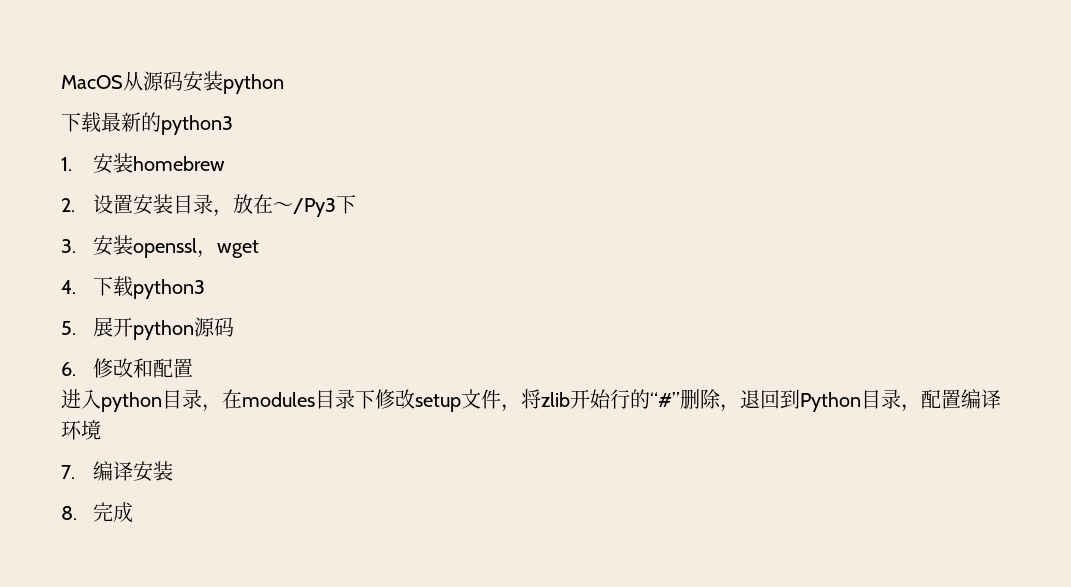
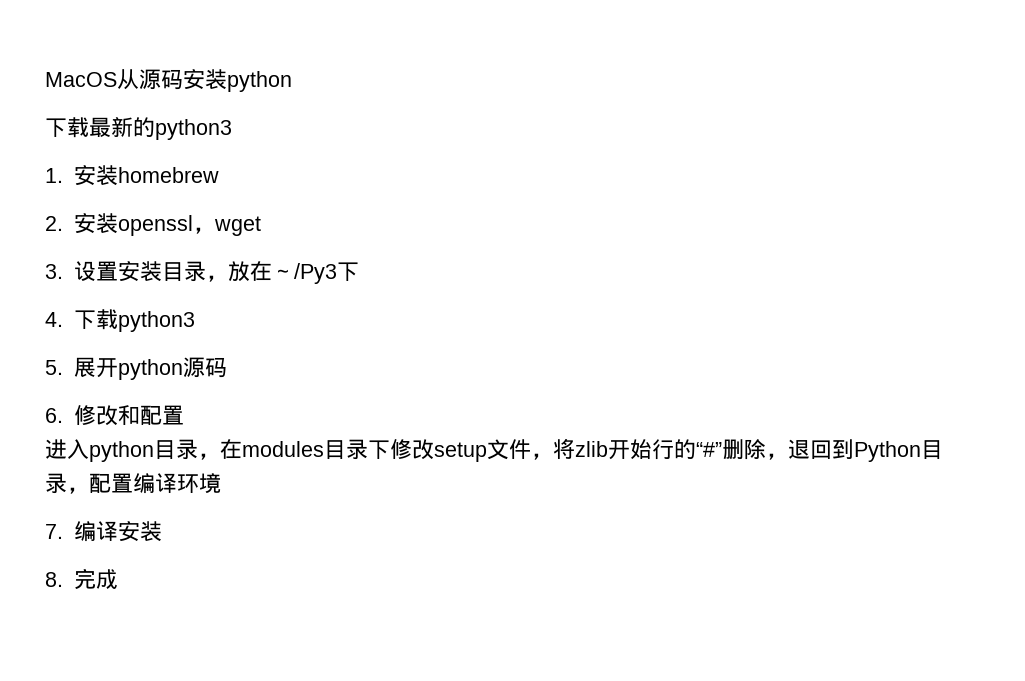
- 2.设置安装目录，放在～/Py3下
+ 2.安装openssl，wget
+ 3.设置安装目录，放在～/Py3下
- 3.安装openssl，wget

